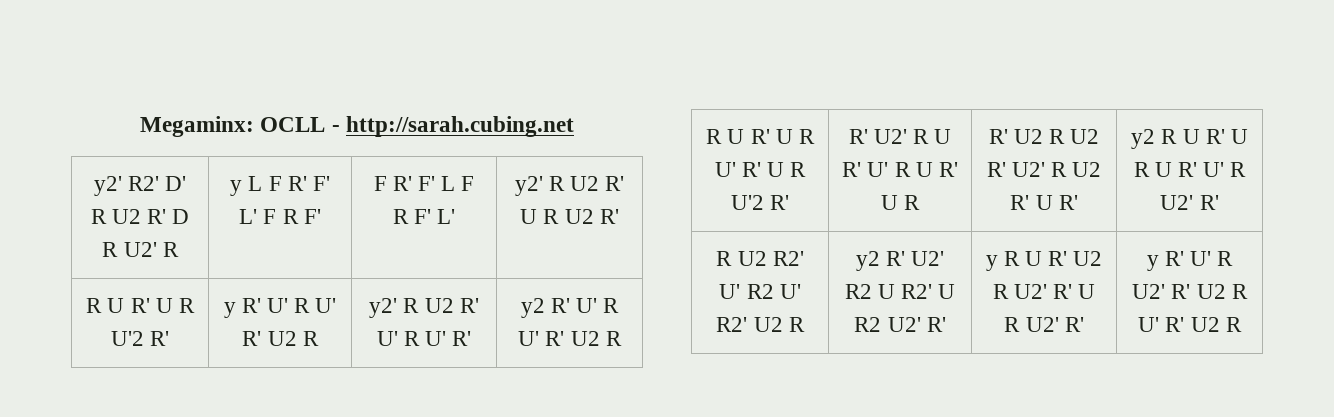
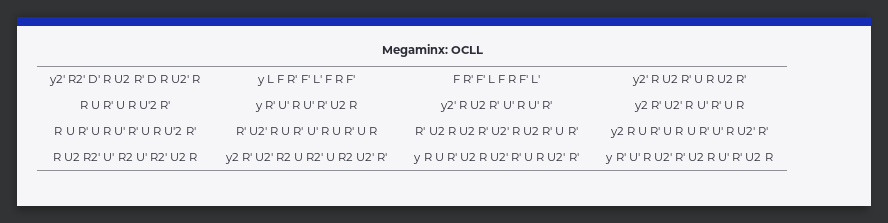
- Megaminx: OCLL - http://sarah.cubing.net
+ Megaminx: OCLL
- R U R' U R U'2 R' | y R' U' R U' R' U2 R | y2' R U2 R' U' R U' R' | y2 R' U' R U' R' U2 R
+ R U R' U R U'2 R' | y R' U' R U' R' U2 R | y2' R U2 R' U' R U' R' | y2 R' U2' R U' R' U R

